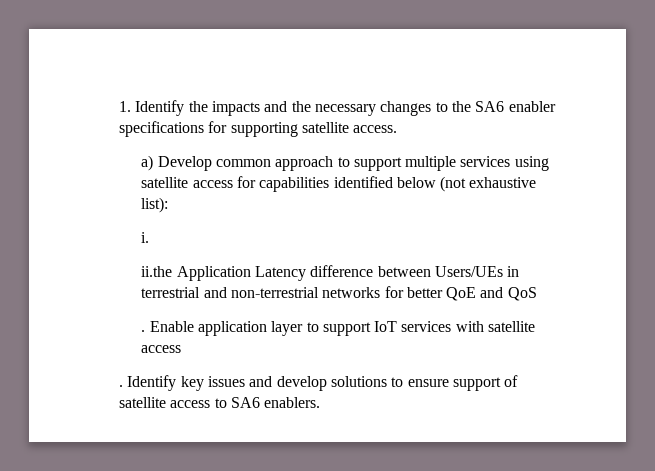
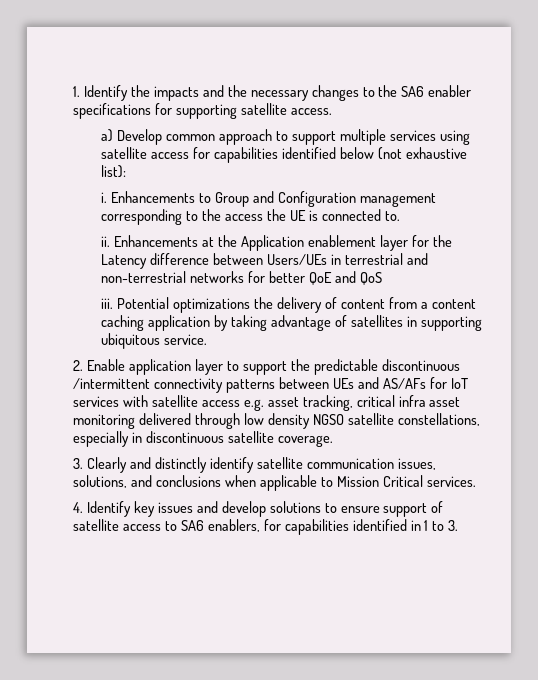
- i.
- ii.the Application Latency difference between Users/UEs in terrestrial and non-terrestrial networks for better QoE and QoS
+ i. Enhancements to Group and Configuration management corresponding to the access the UE is connected to.
+ ii. Enhancements at the Application enablement layer for the Latency difference between Users/UEs in terrestrial and non-terrestrial networks for better QoE and QoS
- . Enable application layer to support IoT services with satellite access
- . Identify key issues and develop solutions to ensure support of satellite access to SA6 enablers.
+ iii. Potential optimizations the delivery of content from a content caching application by taking advantage of satellites in supporting ubiquitous service.
+ 2. Enable application layer to support the predictable discontinuous /intermittent connectivity patterns between UEs and AS/AFs for IoT services with satellite access e.g. asset tracking, critical infra asset monitoring delivered through low density NGSO satellite constellations, especially in discontinuous satellite coverage.
+ 3. Clearly and distinctly identify satellite communication issues, solutions, and conclusions when applicable to Mission Critical services.
+ 4. Identify key issues and develop solutions to ensure support of satellite access to SA6 enablers, for capabilities identified in 1 to 3.

